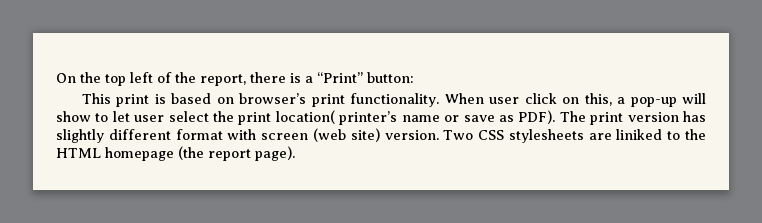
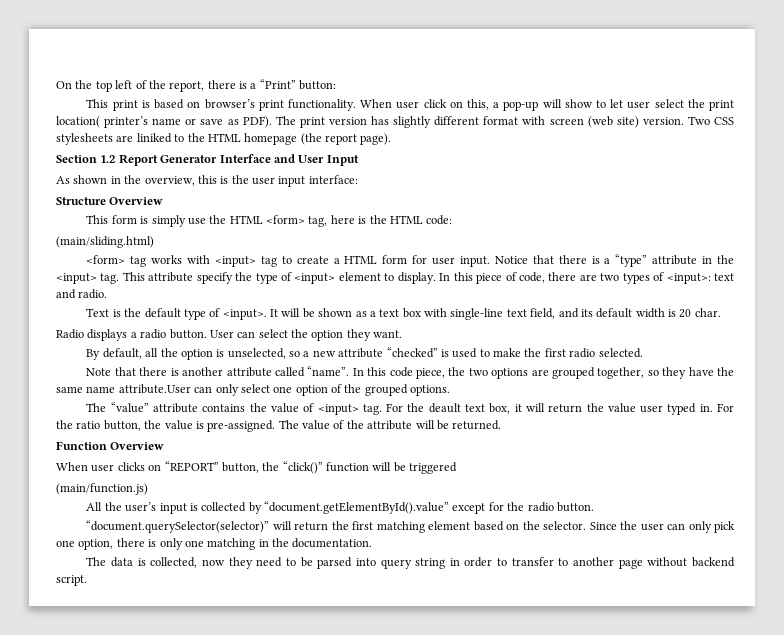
+ Section 1.2 Report Generator Interface and User Input
+ As shown in the overview, this is the user input interface:
+ Structure Overview
+ This form is simply use the HTML <form> tag, here is the HTML code:
+ (main/sliding.html)
+ <form> tag works with <input> tag to create a HTML form for user input. Notice that there is a “type” attribute in the <input> tag. This attribute specify the type of <input> element to display. In this piece of code, there are two types of <input>: text and radio.
+ Text is the default type of <input>. It will be shown as a text box with single-line text field, and its default width is 20 char.
+ Radio displays a radio button. User can select the option they want.
+ By default, all the option is unselected, so a new attribute “checked” is used to make the first radio selected.
+ Note that there is another attribute called “name”. In this code piece, the two options are grouped together, so they have the same name attribute.User can only select one option of the grouped options.
+ The “value” attribute contains the value of <input> tag. For the deault text box, it will return the value user typed in. For the ratio button, the value is pre-assigned. The value of the attribute will be returned.
+ Function Overview
+ When user clicks on “REPORT” button, the “click()” function will be triggered
+ (main/function.js)
+ All the user’s input is collected by “document.getElementById().value” except for the radio button.
+ “document.querySelector(selector)” will return the first matching element based on the selector. Since the user can only pick one option, there is only one matching in the documentation.
+ The data is collected, now they need to be parsed into query string in order to transfer to another page without backend script.

